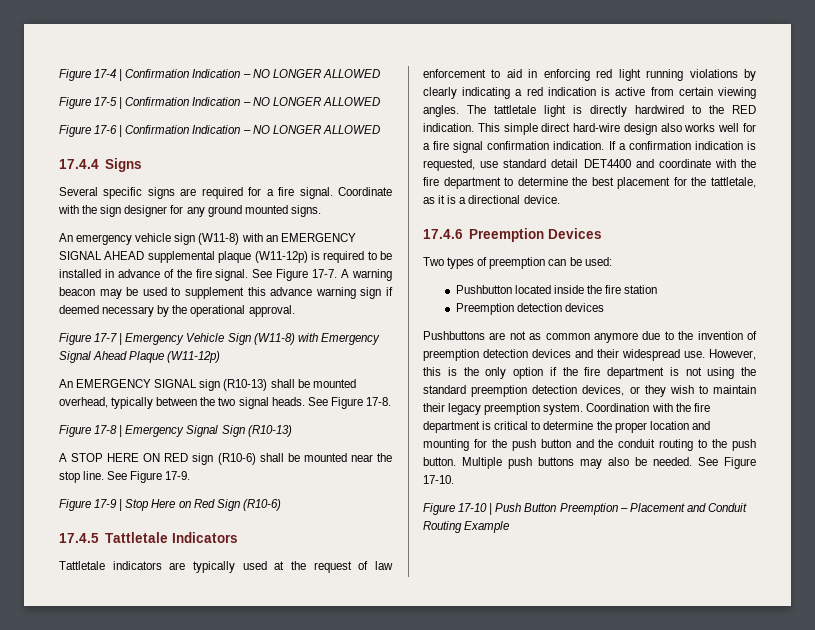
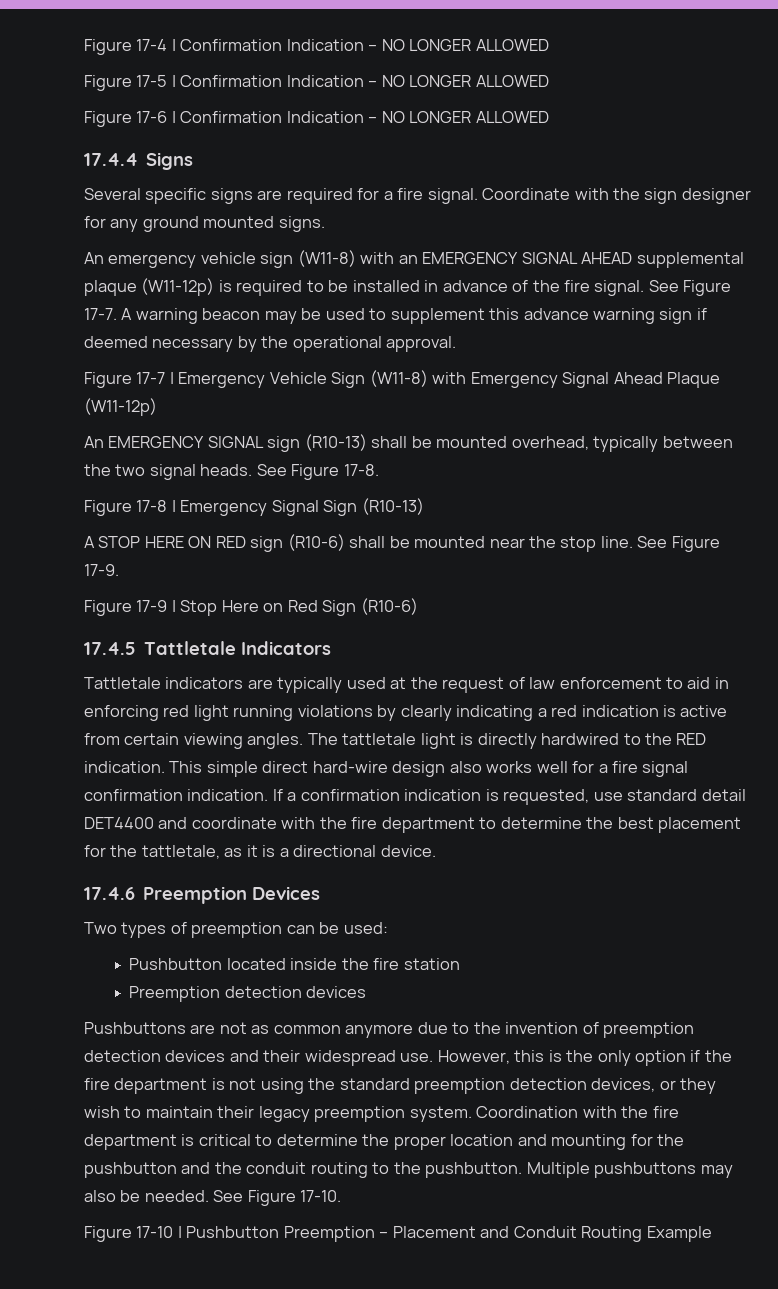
- Coordination with the fire department is critical to determine the proper location and mounting for the push button and the conduit routing to the push button. Multiple push buttons may also be needed.
+ Coordination with the fire department is critical to determine the proper location and mounting for the pushbutton and the conduit routing to the pushbutton. Multiple pushbuttons may also be needed.
- Figure 17-10 | Push Button Preemption – Placement and Conduit Routing Example
+ Figure 17-10 | Pushbutton Preemption – Placement and Conduit Routing Example

